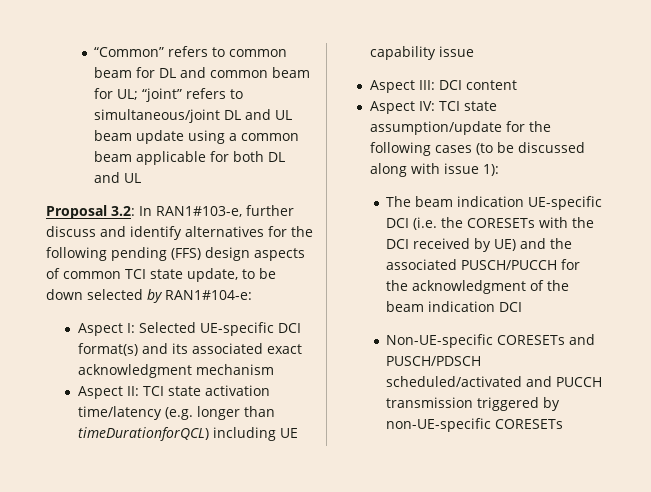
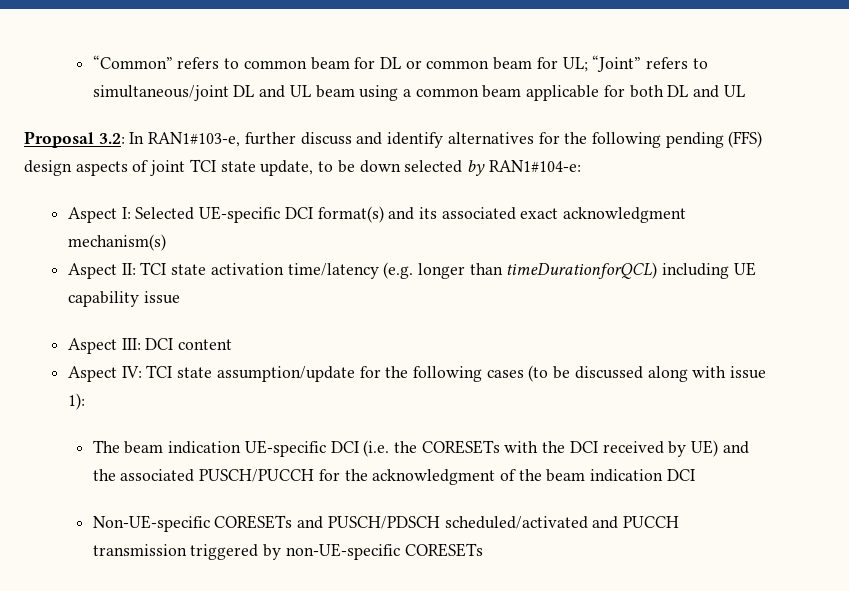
- “Common” refers to common beam for DL and common beam for UL; “joint” refers to simultaneous/joint DL and UL beam update using a common beam applicable for both DL and UL
+ “Common” refers to common beam for DL or common beam for UL; “Joint” refers to simultaneous/joint DL and UL beam using a common beam applicable for both DL and UL
- Proposal 3.2: In RAN1#103-e, further discuss and identify alternatives for the following pending (FFS) design aspects of common TCI state update, to be down selected by RAN1#104-e:
+ Proposal 3.2: In RAN1#103-e, further discuss and identify alternatives for the following pending (FFS) design aspects of joint TCI state update, to be down selected by RAN1#104-e:
- Aspect I: Selected UE-specific DCI format(s) and its associated exact acknowledgment mechanism
+ Aspect I: Selected UE-specific DCI format(s) and its associated exact acknowledgment mechanism(s)

